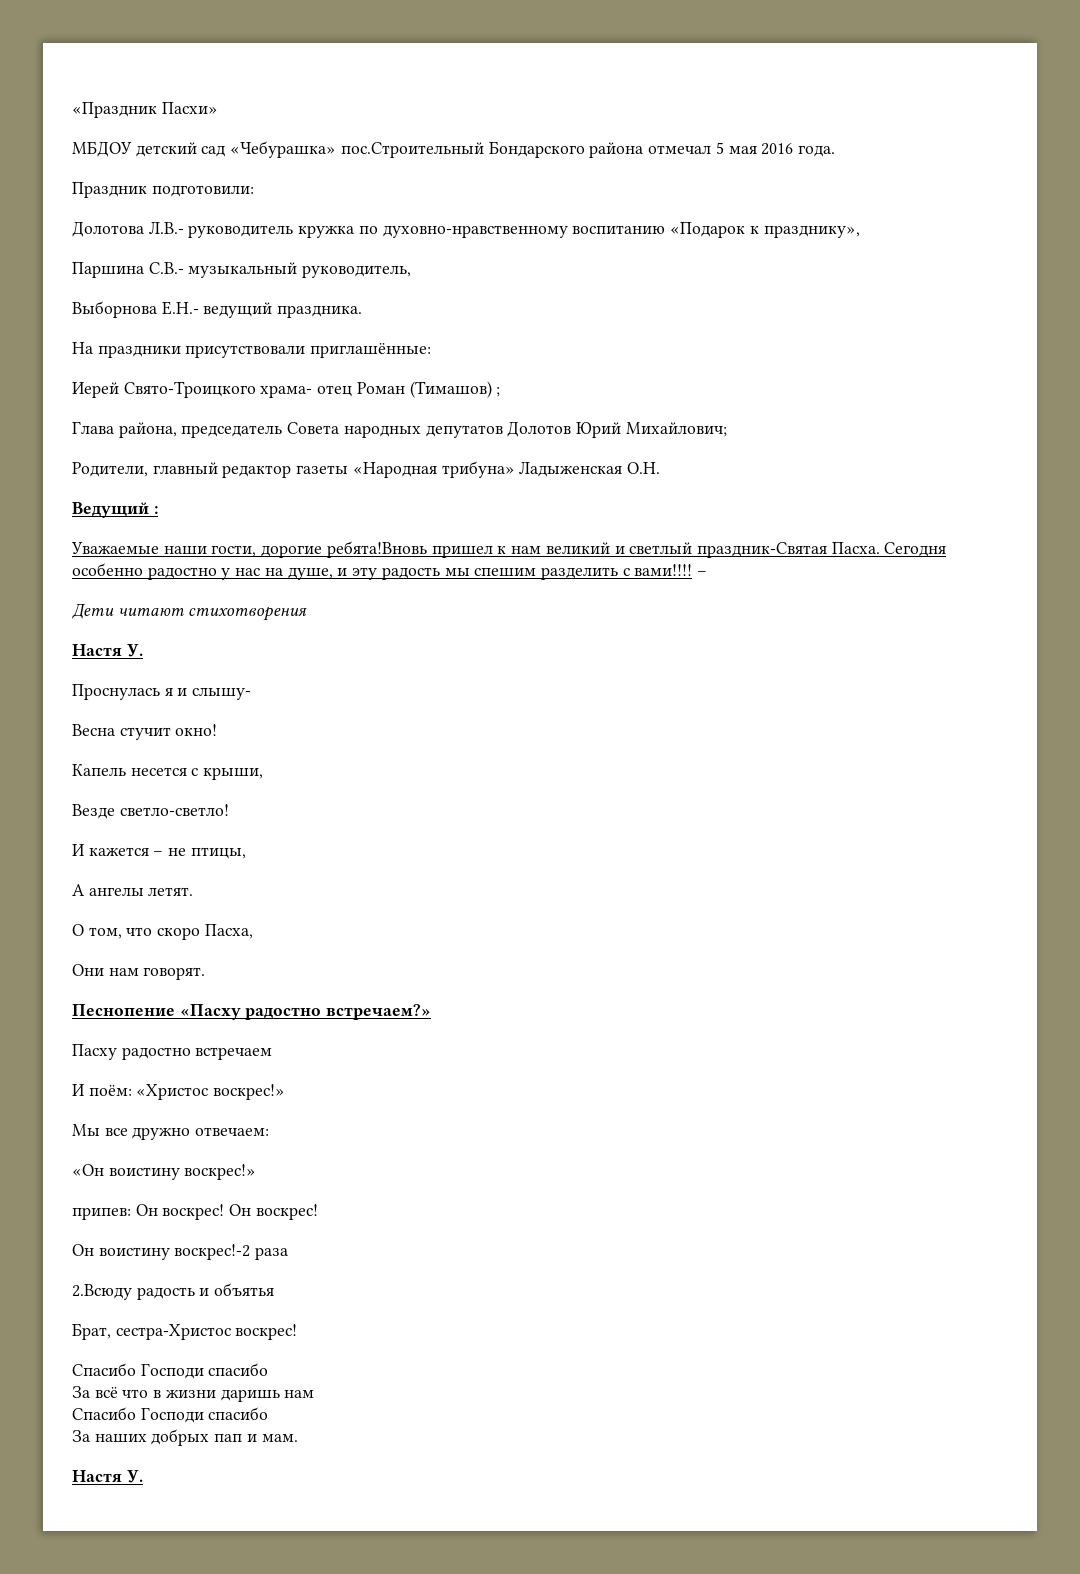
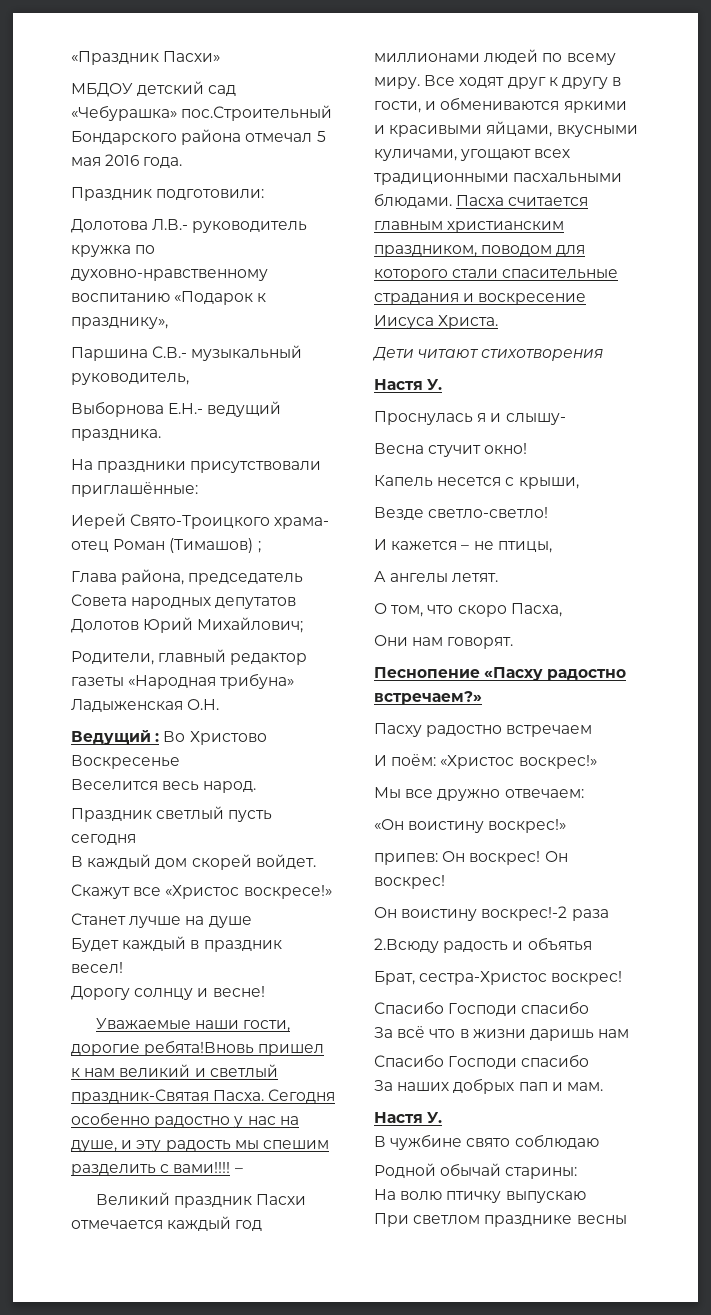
- Ведущий :
+ Ведущий : Во Христово Воскресенье
+ Веселится весь народ.
+ Праздник светлый пусть сегодня
+ В каждый дом скорей войдет.
+ Скажут все «Христос воскресе!»
+ Станет лучше на душе
+ Будет каждый в праздник весел!
+ Дорогу солнцу и весне!
+ Великий праздник Пасхи отмечается каждый год миллионами людей по всему миру. Все ходят друг к другу в гости, и обмениваются яркими и красивыми яйцами, вкусными куличами, угощают всех традиционными пасхальными блюдами. Пасха считается главным христианским праздником, поводом для которого стали спасительные страдания и воскресение Иисуса Христа.
+ В чужбине свято соблюдаю
+ Родной обычай старины:
+ На волю птичку выпускаю
+ При светлом празднике весны

